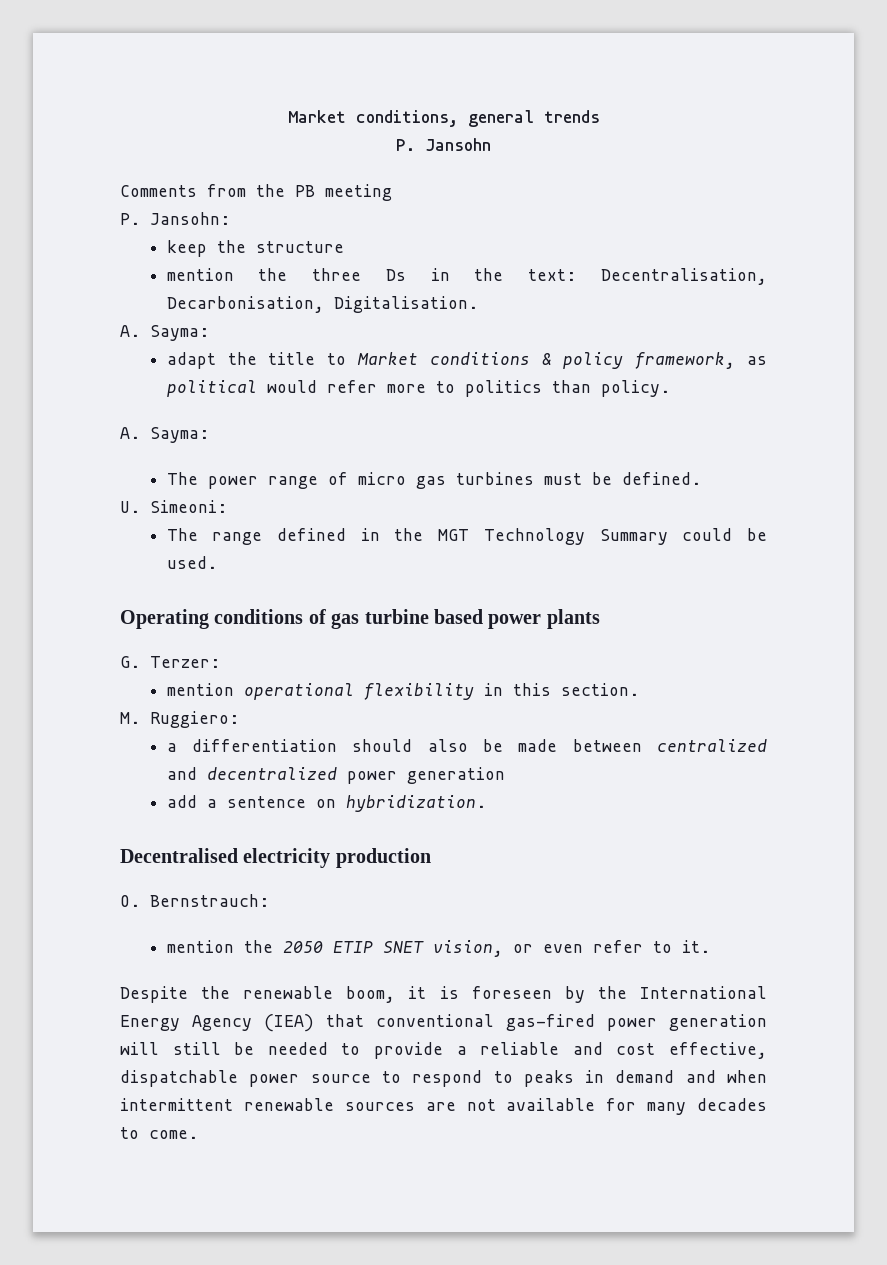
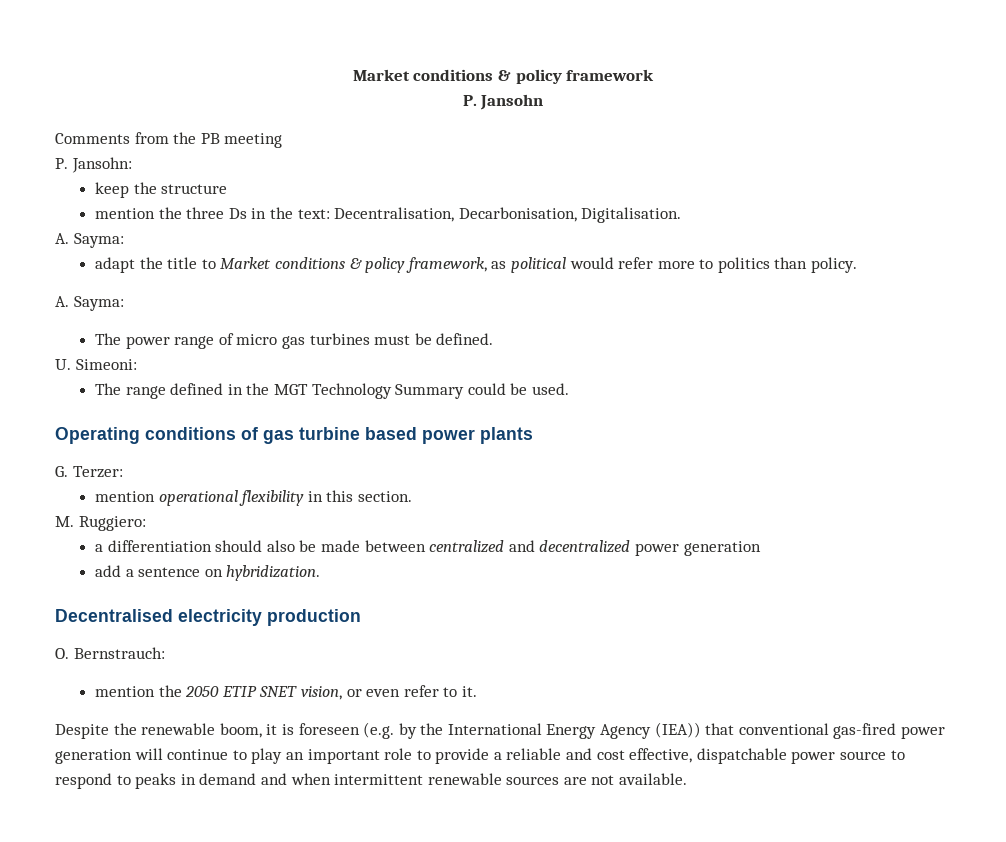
- Market conditions, general trends
+ Market conditions & policy framework
- Despite the renewable boom, it is foreseen by the International Energy Agency (IEA) that conventional gas-fired power generation will still be needed to provide a reliable and cost effective, dispatchable power source to respond to peaks in demand and when intermittent renewable sources are not available for many decades to come.
+ Despite the renewable boom, it is foreseen (e.g. by the International Energy Agency (IEA)) that conventional gas-fired power generation will continue to play an important role to provide a reliable and cost effective, dispatchable power source to respond to peaks in demand and when intermittent renewable sources are not available.

